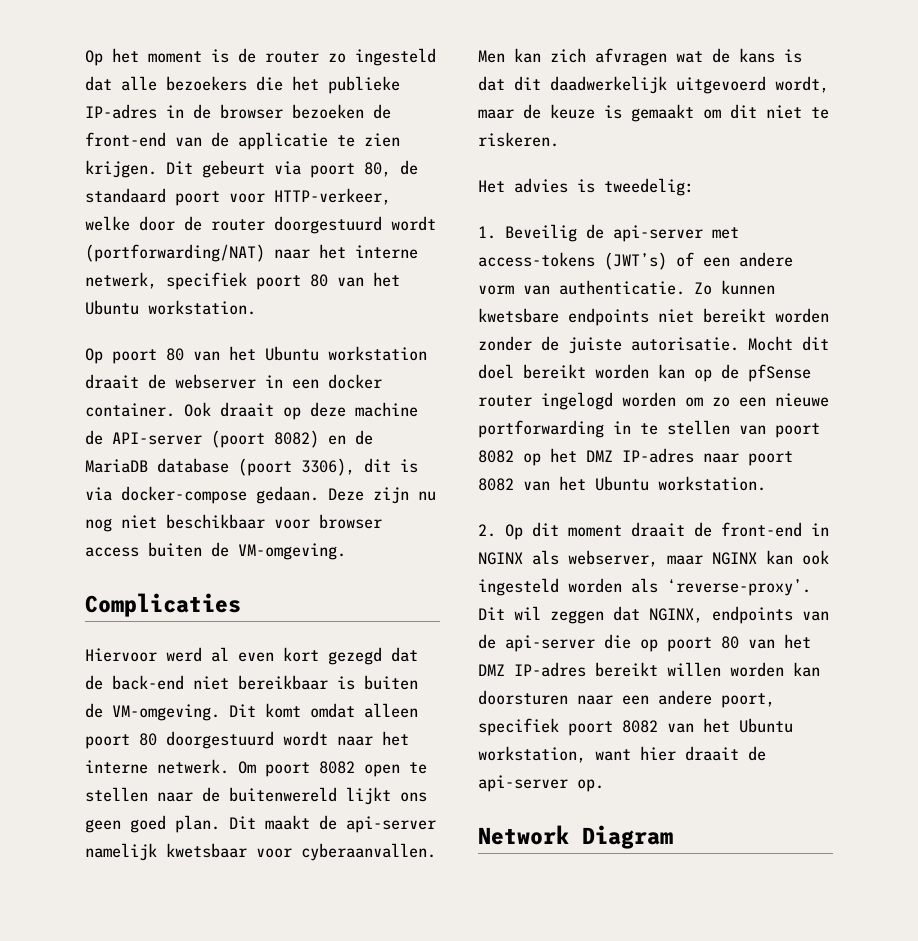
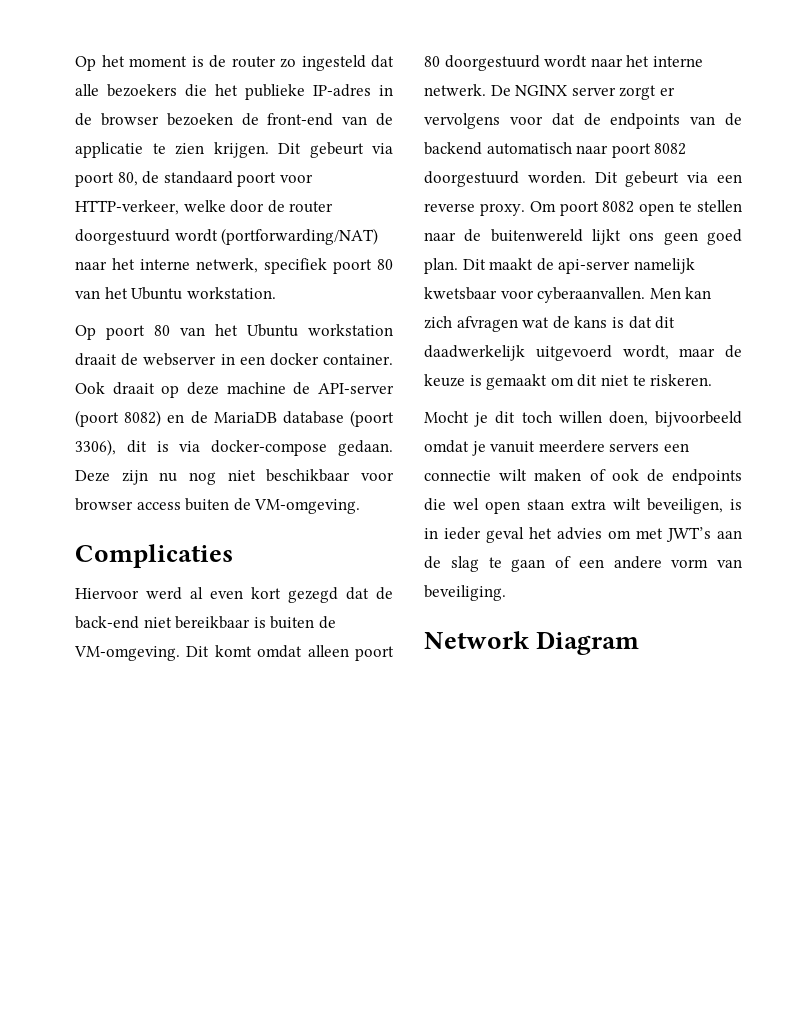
+ De NGINX server zorgt er vervolgens voor dat de endpoints van de backend automatisch naar poort 8082 doorgestuurd worden. Dit gebeurt via een reverse proxy.
- Het advies is tweedelig:
- 1. Beveilig de api-server met access-tokens (JWT’s) of een andere vorm van authenticatie. Zo kunnen kwetsbare endpoints niet bereikt worden zonder de juiste autorisatie. Mocht dit doel bereikt worden kan op de pfSense router ingelogd worden om zo een nieuwe portforwarding in te stellen van poort 8082 op het DMZ IP-adres naar poort 8082 van het Ubuntu workstation.
- 2. Op dit moment draait de front-end in NGINX als webserver, maar NGINX kan ook ingesteld worden als ‘reverse-proxy’. Dit wil zeggen dat NGINX, endpoints van de api-server die op poort 80 van het DMZ IP-adres bereikt willen worden kan doorsturen naar een andere poort, specifiek poort 8082 van het Ubuntu workstation, want hier draait de api-server op.
+ Mocht je dit toch willen doen, bijvoorbeeld omdat je vanuit meerdere servers een connectie wilt maken of ook de endpoints die wel open staan extra wilt beveiligen, is in ieder geval het advies om met JWT’s aan de slag te gaan of een andere vorm van beveiliging.

